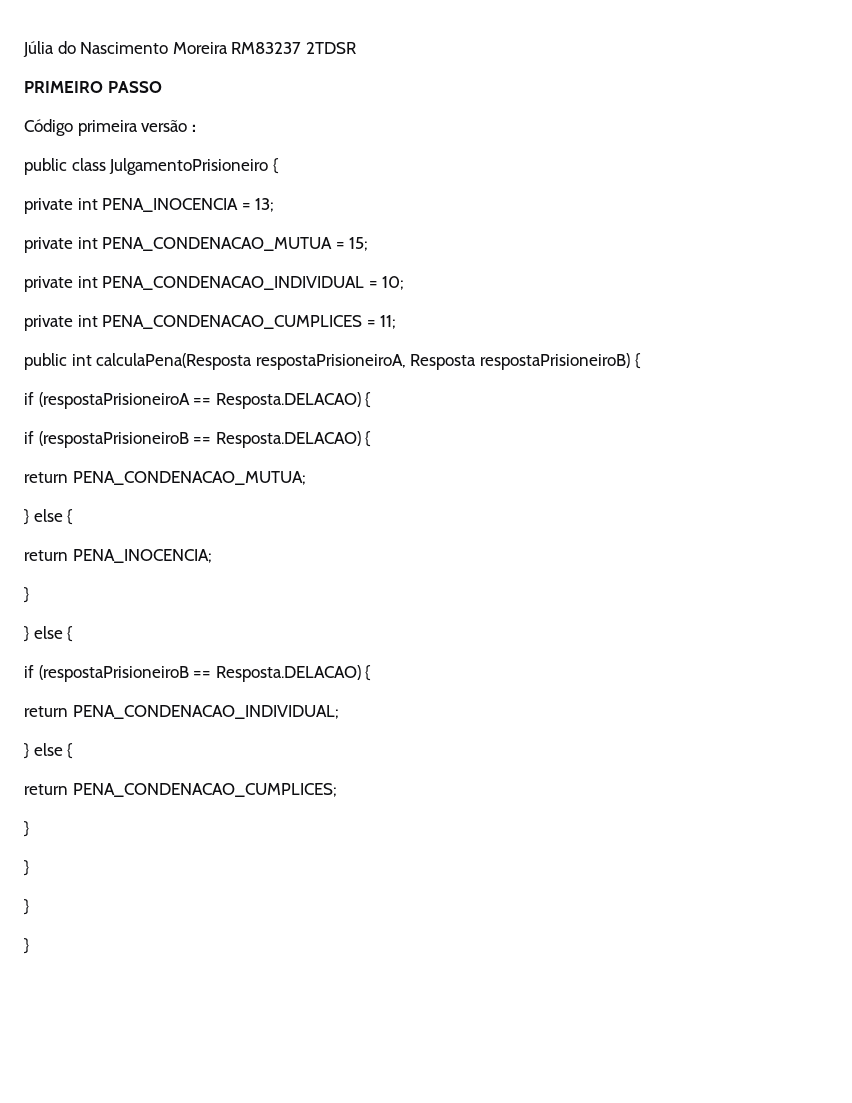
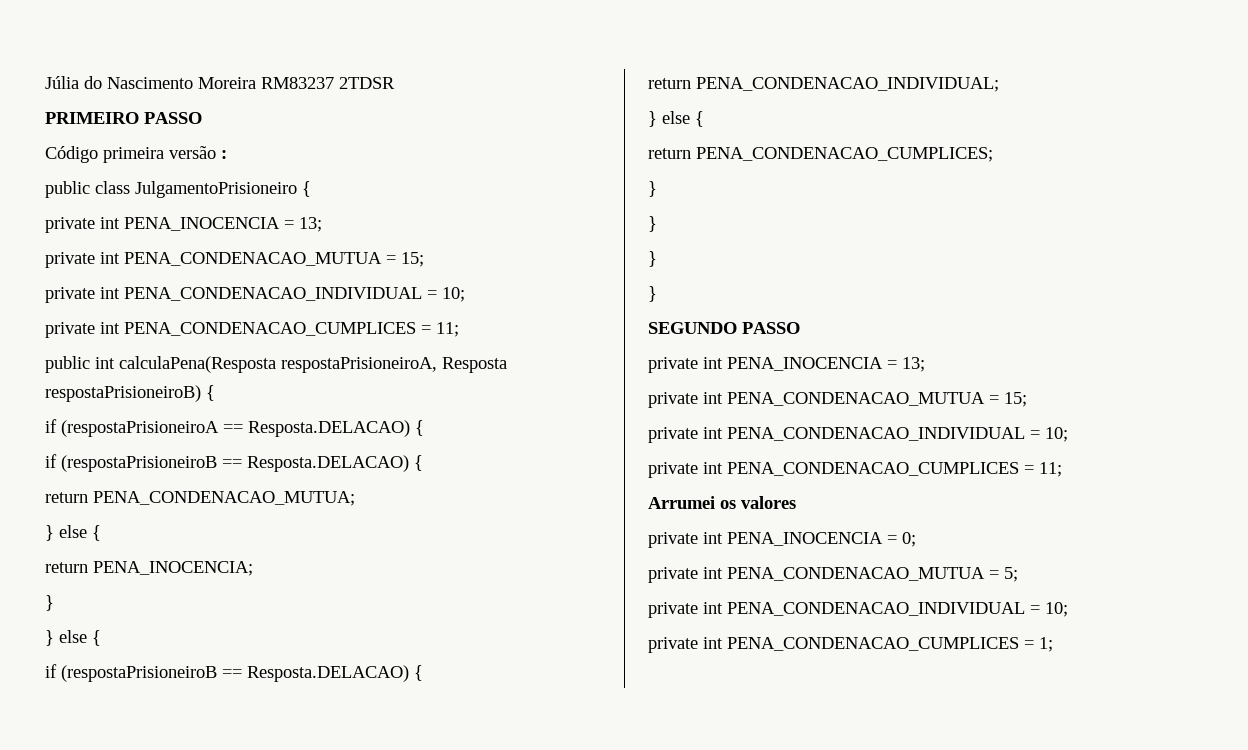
+ SEGUNDO PASSO
+ private int PENA_INOCENCIA = 13;
+ private int PENA_CONDENACAO_MUTUA = 15;
+ private int PENA_CONDENACAO_INDIVIDUAL = 10;
+ private int PENA_CONDENACAO_CUMPLICES = 11;
+ Arrumei os valores
+ private int PENA_INOCENCIA = 0;
+ private int PENA_CONDENACAO_MUTUA = 5;
+ private int PENA_CONDENACAO_INDIVIDUAL = 10;
+ private int PENA_CONDENACAO_CUMPLICES = 1;

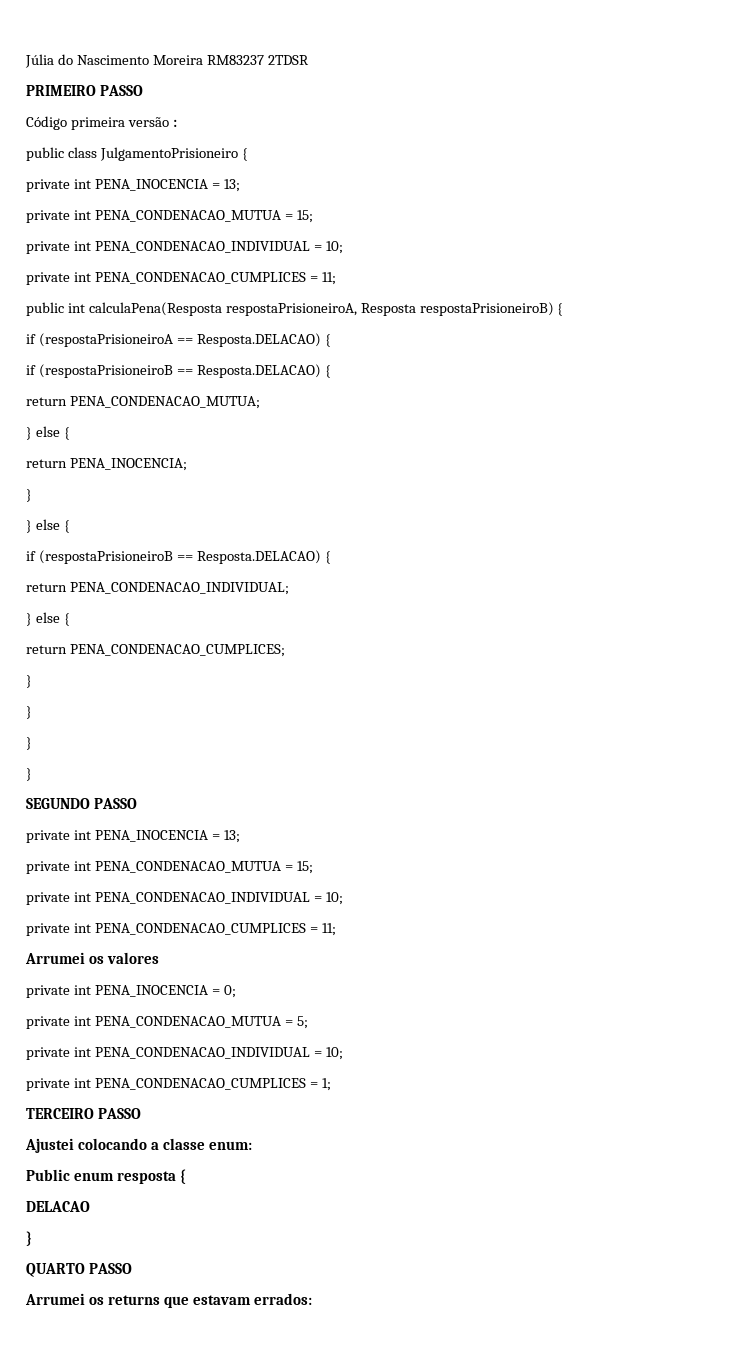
+ TERCEIRO PASSO
+ Ajustei colocando a classe enum:
+ Public enum resposta {
+ DELACAO
+ }
+ QUARTO PASSO
+ Arrumei os returns que estavam errados:

